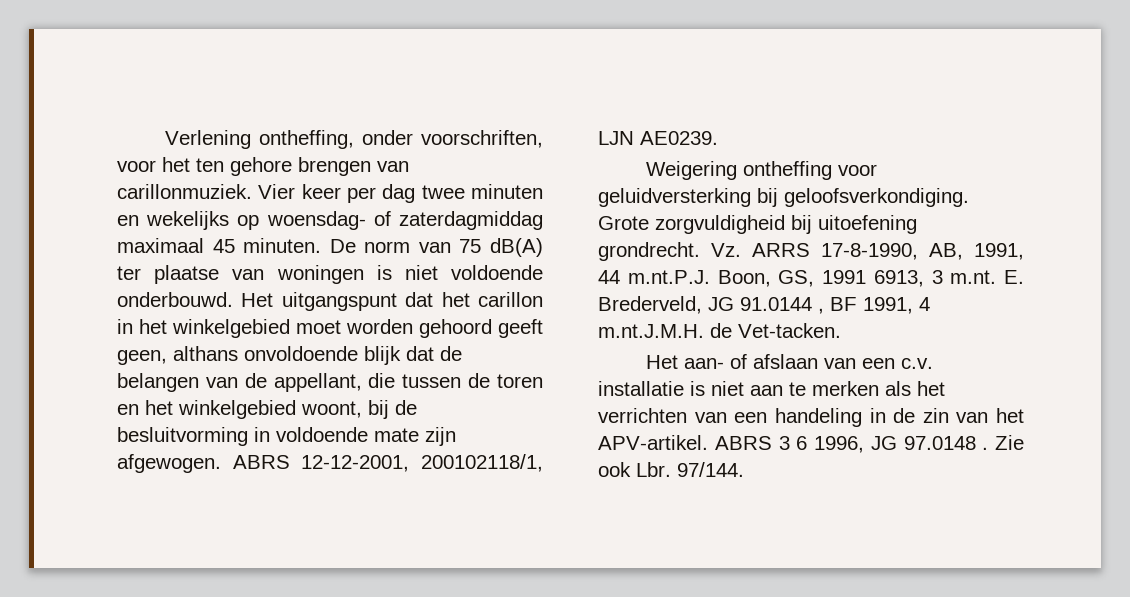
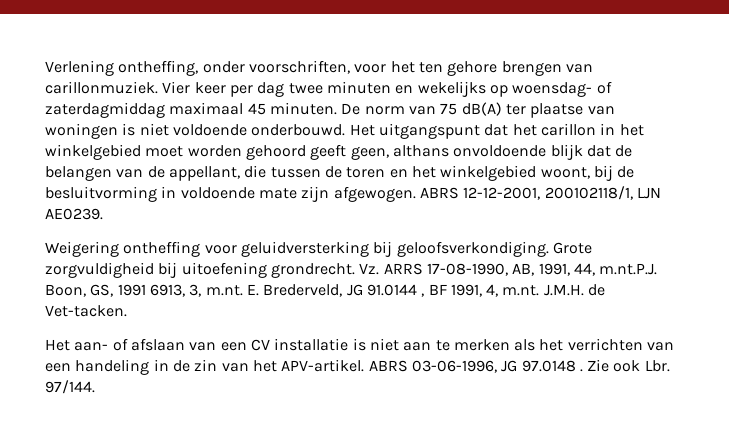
- Vz. ARRS 17-8-1990, AB, 1991, 44 m.nt.P.J. Boon, GS, 1991 6913, 3 m.nt. E. Brederveld, JG 91.0144 , BF 1991, 4 m.nt.J.M.H. de Vet-tacken.
+ Vz. ARRS 17-08-1990, AB, 1991, 44, m.nt.P.J. Boon, GS, 1991 6913, 3, m.nt. E. Brederveld, JG 91.0144 , BF 1991, 4, m.nt. J.M.H. de Vet-tacken.
- Het aan- of afslaan van een c.v. installatie is niet aan te merken als het verrichten van een handeling in de zin van het APV-artikel.
+ Het aan- of afslaan van een CV installatie is niet aan te merken als het verrichten van een handeling in de zin van het APV-artikel.
- ABRS 3 6 1996, JG 97.0148 .
+ ABRS 03-06-1996, JG 97.0148 .

